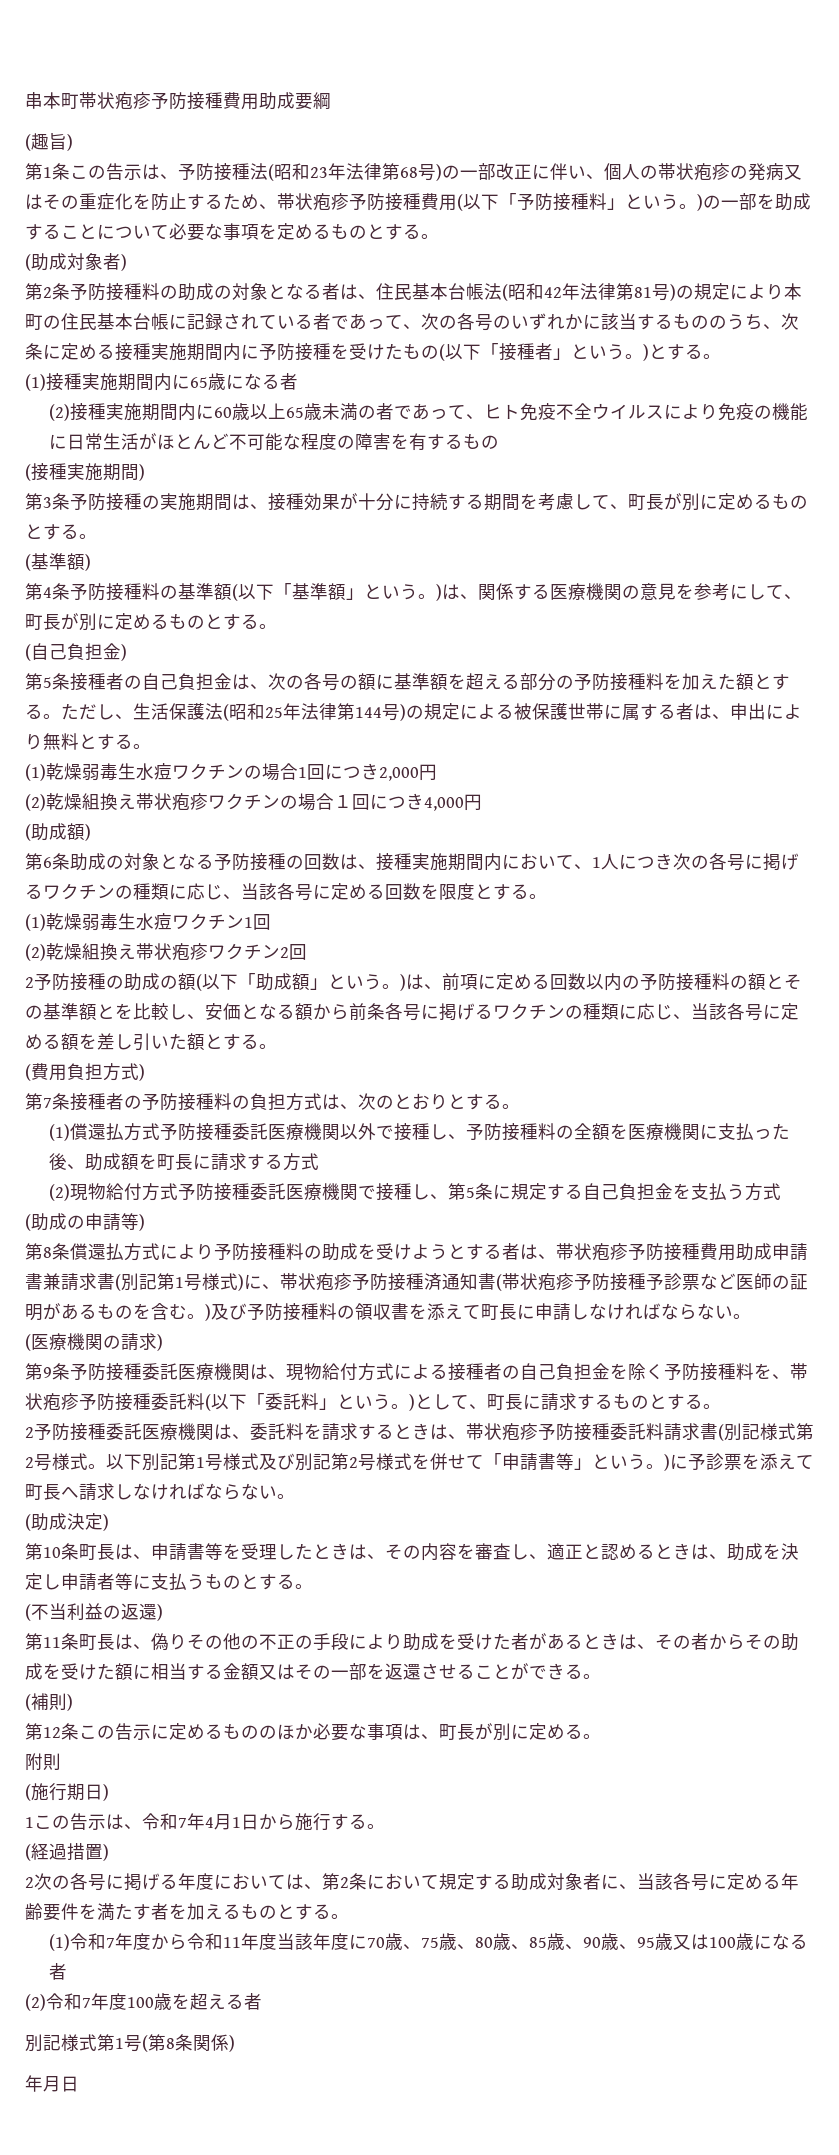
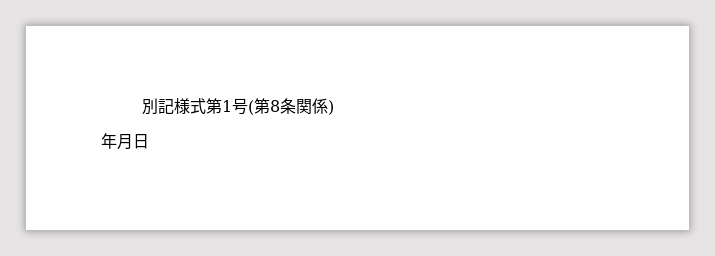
- 串本町帯状疱疹予防接種費用助成要綱
- (趣旨)
- 第1条この告示は、予防接種法(昭和23年法律第68号)の一部改正に伴い、個人の帯状疱疹の発病又はその重症化を防止するため、帯状疱疹予防接種費用(以下「予防接種料」という。)の一部を助成することについて必要な事項を定めるものとする。
- (助成対象者)
- 第2条予防接種料の助成の対象となる者は、住民基本台帳法(昭和42年法律第81号)の規定により本町の住民基本台帳に記録されている者であって、次の各号のいずれかに該当するもののうち、次条に定める接種実施期間内に予防接種を受けたもの(以下「接種者」という。)とする。
- (1)接種実施期間内に65歳になる者
- (2)接種実施期間内に60歳以上65歳未満の者であって、ヒト免疫不全ウイルスにより免疫の機能に日常生活がほとんど不可能な程度の障害を有するもの
- (接種実施期間)
- 第3条予防接種の実施期間は、接種効果が十分に持続する期間を考慮して、町長が別に定めるものとする。
- (基準額)
- 第4条予防接種料の基準額(以下「基準額」という。)は、関係する医療機関の意見を参考にして、町長が別に定めるものとする。
- (自己負担金)
- 第5条接種者の自己負担金は、次の各号の額に基準額を超える部分の予防接種料を加えた額とする。ただし、生活保護法(昭和25年法律第144号)の規定による被保護世帯に属する者は、申出により無料とする。
- (1)乾燥弱毒生水痘ワクチンの場合1回につき2,000円
- (2)乾燥組換え帯状疱疹ワクチンの場合１回につき4,000円
- (助成額)
- 第6条助成の対象となる予防接種の回数は、接種実施期間内において、1人につき次の各号に掲げるワクチンの種類に応じ、当該各号に定める回数を限度とする。
- (1)乾燥弱毒生水痘ワクチン1回
- (2)乾燥組換え帯状疱疹ワクチン2回
- 2予防接種の助成の額(以下「助成額」という。)は、前項に定める回数以内の予防接種料の額とその基準額とを比較し、安価となる額から前条各号に掲げるワクチンの種類に応じ、当該各号に定める額を差し引いた額とする。
- (費用負担方式)
- 第7条接種者の予防接種料の負担方式は、次のとおりとする。
- (1)償還払方式予防接種委託医療機関以外で接種し、予防接種料の全額を医療機関に支払った後、助成額を町長に請求する方式
- (2)現物給付方式予防接種委託医療機関で接種し、第5条に規定する自己負担金を支払う方式
- (助成の申請等)
- 第8条償還払方式により予防接種料の助成を受けようとする者は、帯状疱疹予防接種費用助成申請書兼請求書(別記第1号様式)に、帯状疱疹予防接種済通知書(帯状疱疹予防接種予診票など医師の証明があるものを含む。)及び予防接種料の領収書を添えて町長に申請しなければならない。
- (医療機関の請求)
- 第9条予防接種委託医療機関は、現物給付方式による接種者の自己負担金を除く予防接種料を、帯状疱疹予防接種委託料(以下「委託料」という。)として、町長に請求するものとする。
- 2予防接種委託医療機関は、委託料を請求するときは、帯状疱疹予防接種委託料請求書(別記様式第2号様式。以下別記第1号様式及び別記第2号様式を併せて「申請書等」という。)に予診票を添えて町長へ請求しなければならない。
- (助成決定)
- 第10条町長は、申請書等を受理したときは、その内容を審査し、適正と認めるときは、助成を決定し申請者等に支払うものとする。
- (不当利益の返還)
- 第11条町長は、偽りその他の不正の手段により助成を受けた者があるときは、その者からその助成を受けた額に相当する金額又はその一部を返還させることができる。
- (補則)
- 第12条この告示に定めるもののほか必要な事項は、町長が別に定める。
- 附則
- (施行期日)
- 1この告示は、令和7年4月1日から施行する。
- (経過措置)
- 2次の各号に掲げる年度においては、第2条において規定する助成対象者に、当該各号に定める年齢要件を満たす者を加えるものとする。
- (1)令和7年度から令和11年度当該年度に70歳、75歳、80歳、85歳、90歳、95歳又は100歳になる者
- (2)令和7年度100歳を超える者

